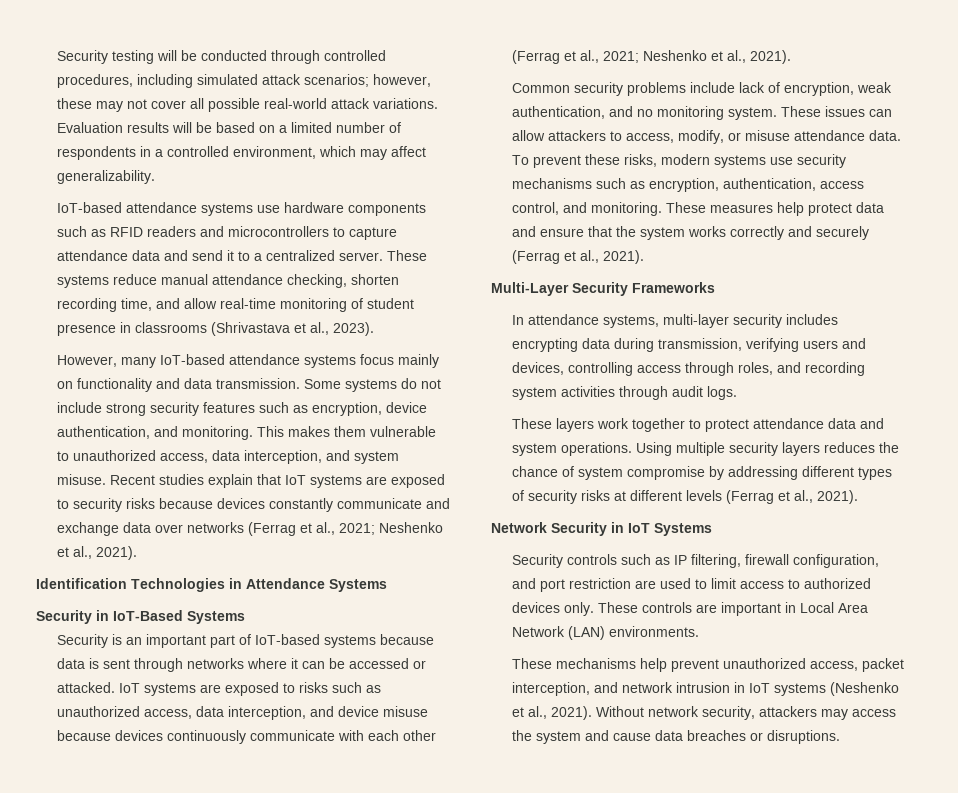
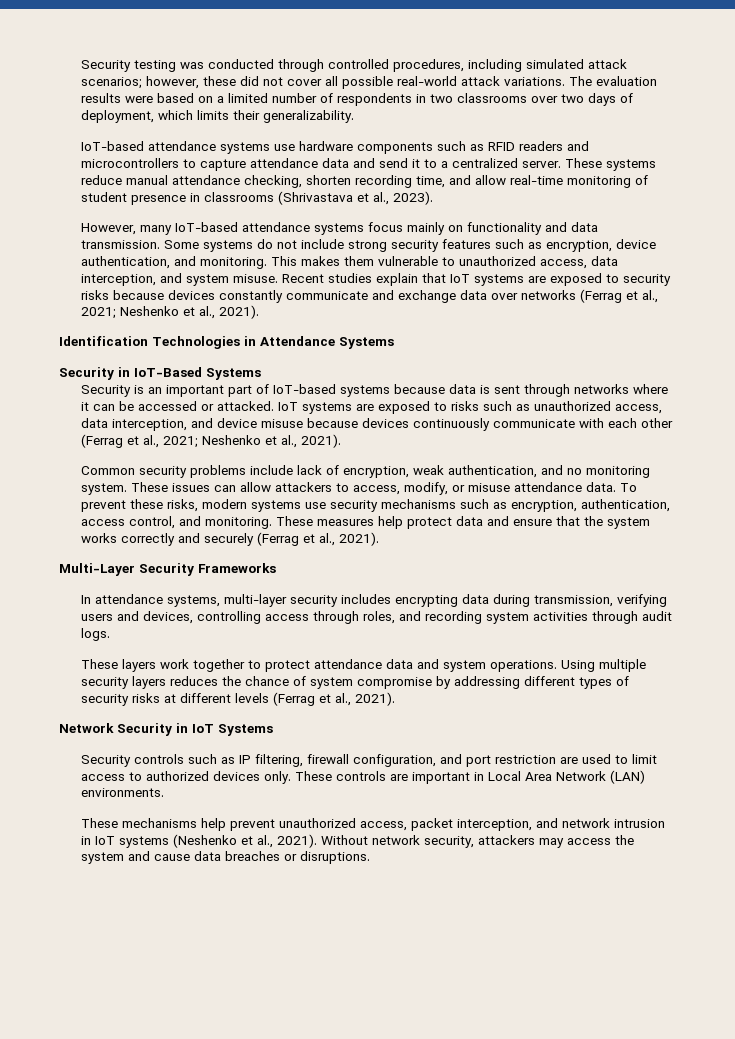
- Security testing will be conducted through controlled procedures, including simulated attack scenarios; however, these may not cover all possible real-world attack variations.
+ Security testing was conducted through controlled procedures, including simulated attack scenarios; however, these did not cover all possible real-world attack variations.
- Evaluation results will be based on a limited number of respondents in a controlled environment, which may affect generalizability.
+ The evaluation results were based on a limited number of respondents in two classrooms over two days of deployment, which limits their generalizability.

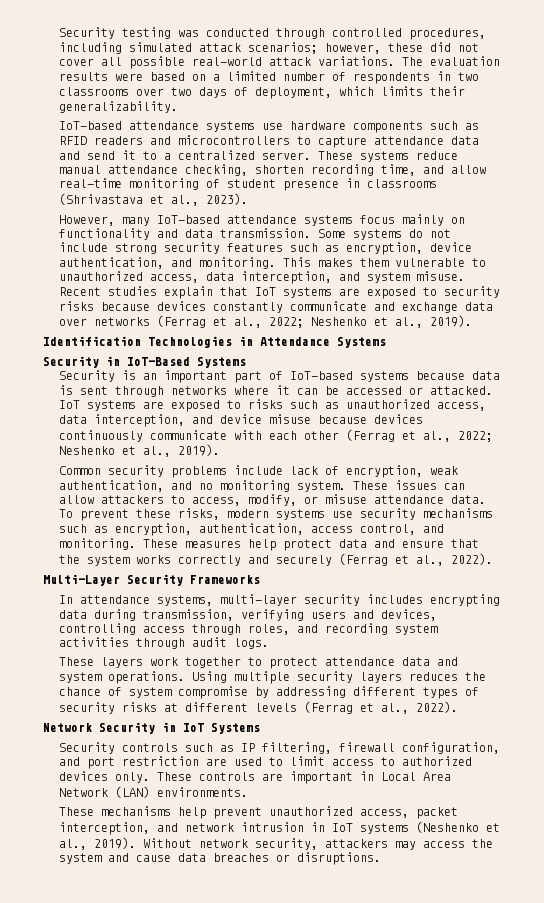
- Recent studies explain that IoT systems are exposed to security risks because devices constantly communicate and exchange data over networks (Ferrag et al., 2021; Neshenko et al., 2021).
+ Recent studies explain that IoT systems are exposed to security risks because devices constantly communicate and exchange data over networks (Ferrag et al., 2022; Neshenko et al., 2019).
- IoT systems are exposed to risks such as unauthorized access, data interception, and device misuse because devices continuously communicate with each other (Ferrag et al., 2021; Neshenko et al., 2021).
+ IoT systems are exposed to risks such as unauthorized access, data interception, and device misuse because devices continuously communicate with each other (Ferrag et al., 2022; Neshenko et al., 2019).
- These measures help protect data and ensure that the system works correctly and securely (Ferrag et al., 2021).
+ These measures help protect data and ensure that the system works correctly and securely (Ferrag et al., 2022).
- Using multiple security layers reduces the chance of system compromise by addressing different types of security risks at different levels (Ferrag et al., 2021).
+ Using multiple security layers reduces the chance of system compromise by addressing different types of security risks at different levels (Ferrag et al., 2022).
- These mechanisms help prevent unauthorized access, packet interception, and network intrusion in IoT systems (Neshenko et al., 2021).
+ These mechanisms help prevent unauthorized access, packet interception, and network intrusion in IoT systems (Neshenko et al., 2019).

